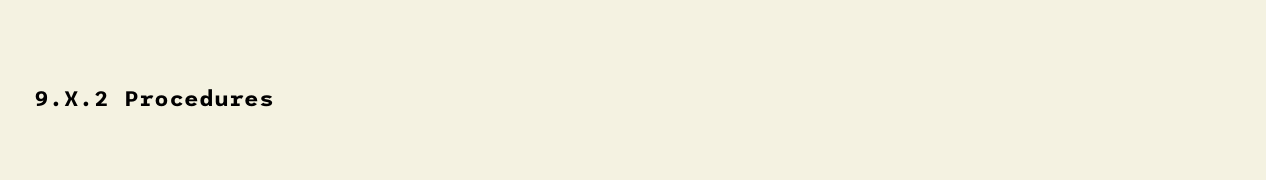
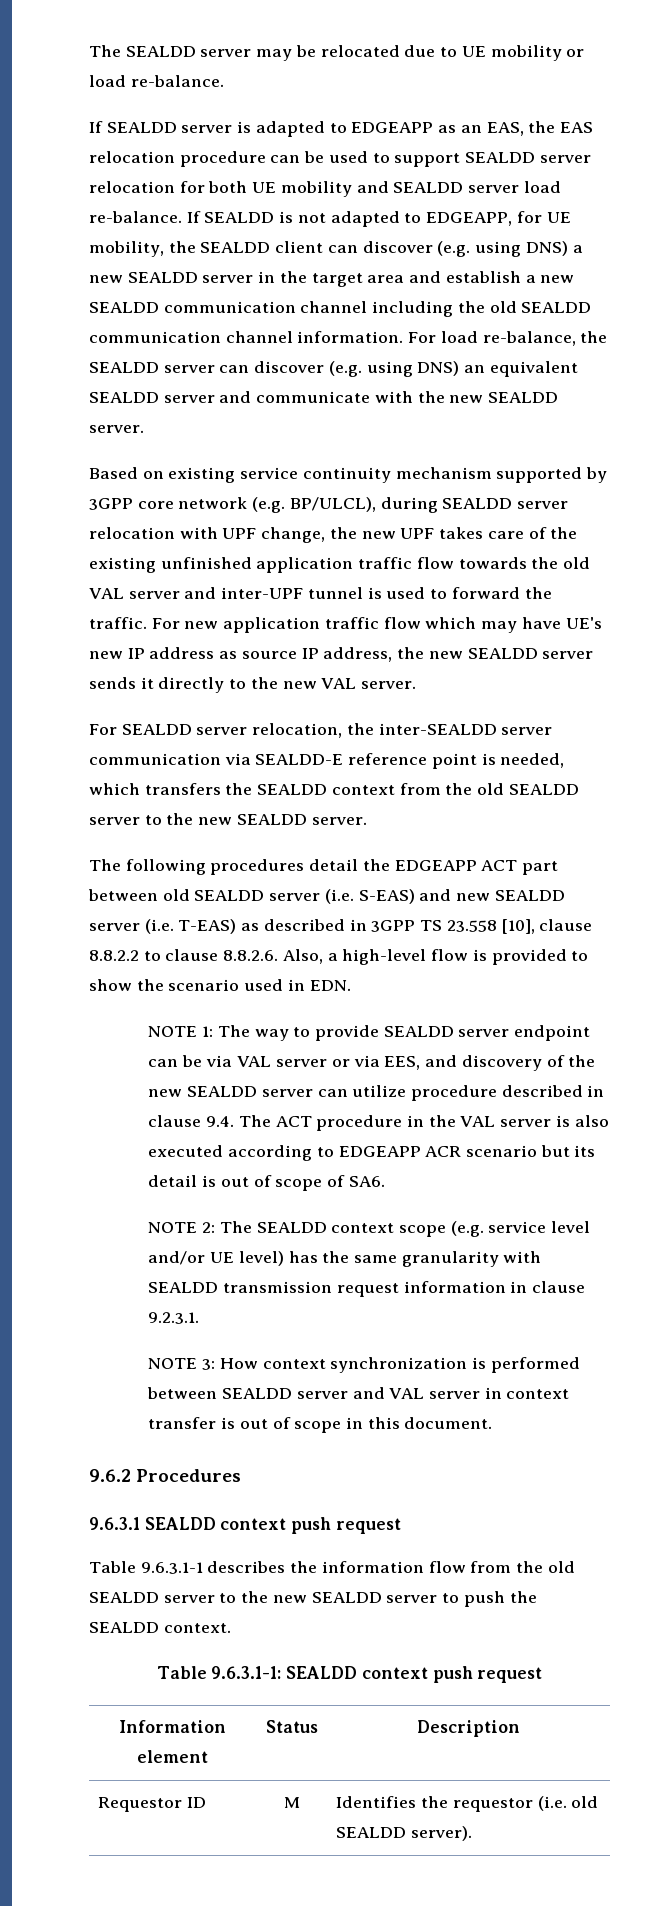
- 9.X.2 Procedures
+ The SEALDD server may be relocated due to UE mobility or load re-balance.
+ If SEALDD server is adapted to EDGEAPP as an EAS, the EAS relocation procedure can be used to support SEALDD server relocation for both UE mobility and SEALDD server load re-balance. If SEALDD is not adapted to EDGEAPP, for UE mobility, the SEALDD client can discover (e.g. using DNS) a new SEALDD server in the target area and establish a new SEALDD communication channel including the old SEALDD communication channel information. For load re-balance, the SEALDD server can discover (e.g. using DNS) an equivalent SEALDD server and communicate with the new SEALDD server.
+ Based on existing service continuity mechanism supported by 3GPP core network (e.g. BP/ULCL), during SEALDD server relocation with UPF change, the new UPF takes care of the existing unfinished application traffic flow towards the old VAL server and inter-UPF tunnel is used to forward the traffic. For new application traffic flow which may have UE's new IP address as source IP address, the new SEALDD server sends it directly to the new VAL server.
+ For SEALDD server relocation, the inter-SEALDD server communication via SEALDD-E reference point is needed, which transfers the SEALDD context from the old SEALDD server to the new SEALDD server.
+ The following procedures detail the EDGEAPP ACT part between old SEALDD server (i.e. S-EAS) and new SEALDD server (i.e. T-EAS) as described in 3GPP TS 23.558 [10], clause 8.8.2.2 to clause 8.8.2.6. Also, a high-level flow is provided to show the scenario used in EDN.
+ NOTE 1: The way to provide SEALDD server endpoint can be via VAL server or via EES, and discovery of the new SEALDD server can utilize procedure described in clause 9.4. The ACT procedure in the VAL server is also executed according to EDGEAPP ACR scenario but its detail is out of scope of SA6.
+ NOTE 2: The SEALDD context scope (e.g. service level and/or UE level) has the same granularity with SEALDD transmission request information in clause 9.2.3.1.
+ NOTE 3: How context synchronization is performed between SEALDD server and VAL server in context transfer is out of scope in this document.
+ 9.6.2 Procedures
+ 9.6.3.1 SEALDD context push request
+ Table 9.6.3.1-1 describes the information flow from the old SEALDD server to the new SEALDD server to push the SEALDD context.
+ Table 9.6.3.1-1: SEALDD context push request
+ Information element | Status | Description
+ Requestor ID | M | Identifies the requestor (i.e. old SEALDD server).

